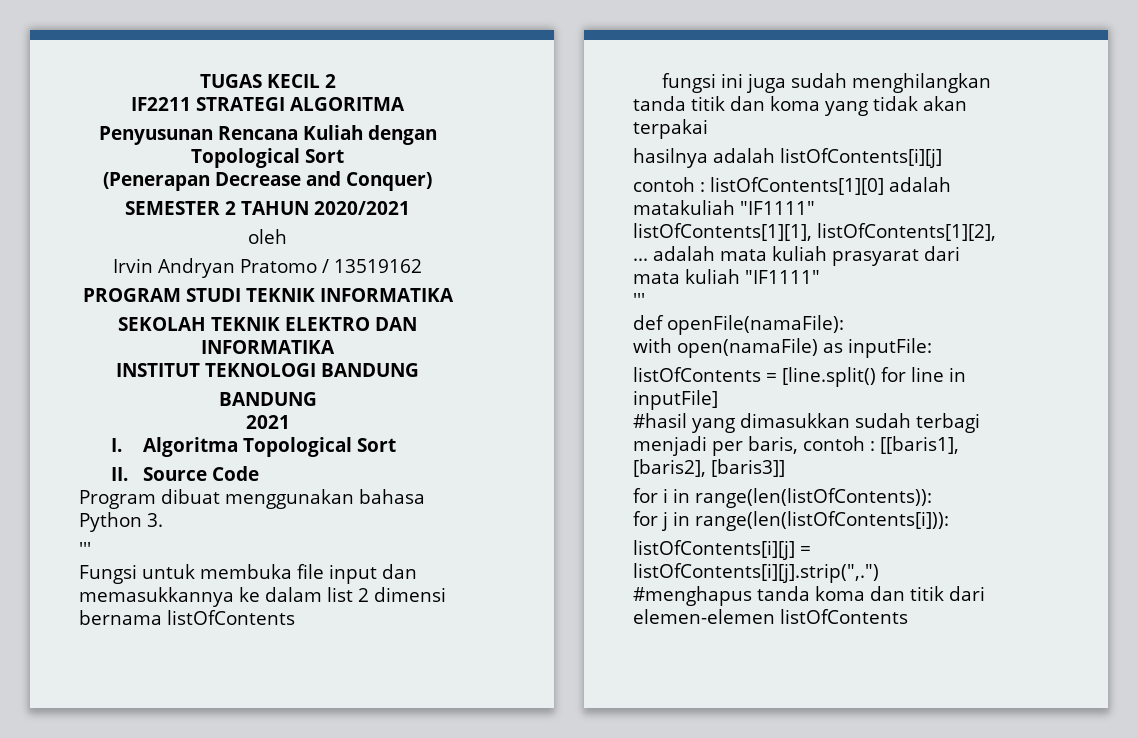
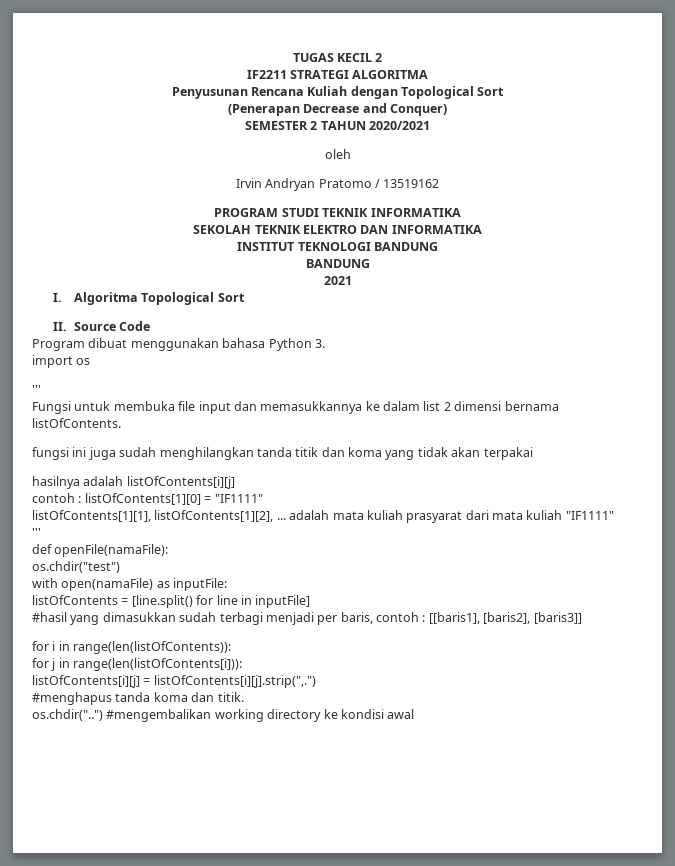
+ import os
- Fungsi untuk membuka file input dan memasukkannya ke dalam list 2 dimensi bernama listOfContents
+ Fungsi untuk membuka file input dan memasukkannya ke dalam list 2 dimensi bernama listOfContents.
- contoh : listOfContents[1][0] adalah matakuliah "IF1111"
+ contoh : listOfContents[1][0] = "IF1111"
+ os.chdir("test")
- #menghapus tanda koma dan titik dari elemen-elemen listOfContents
+ #menghapus tanda koma dan titik.
+ os.chdir("..") #mengembalikan working directory ke kondisi awal

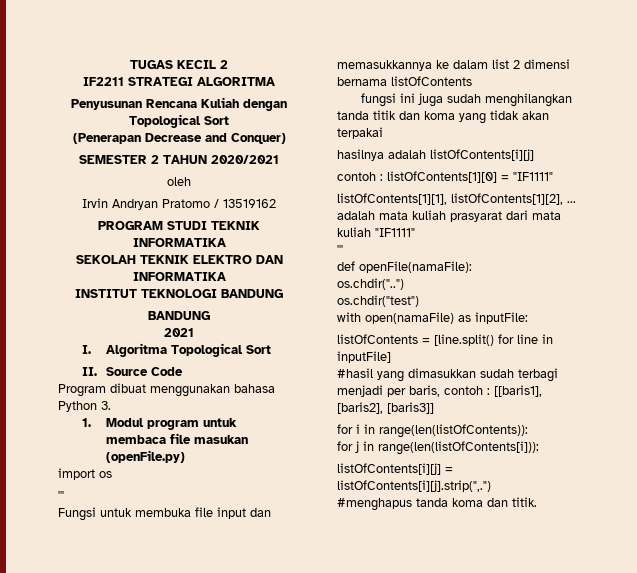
+ 1. Modul program untuk membaca file masukan (openFile.py)
- Fungsi untuk membuka file input dan memasukkannya ke dalam list 2 dimensi bernama listOfContents.
+ Fungsi untuk membuka file input dan memasukkannya ke dalam list 2 dimensi bernama listOfContents
+ os.chdir("..")
- os.chdir("..") #mengembalikan working directory ke kondisi awal

